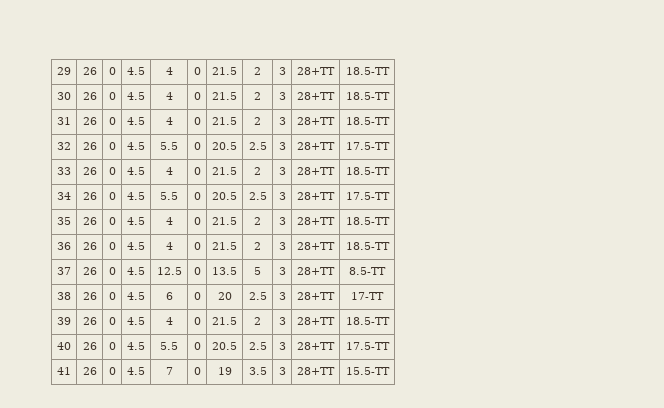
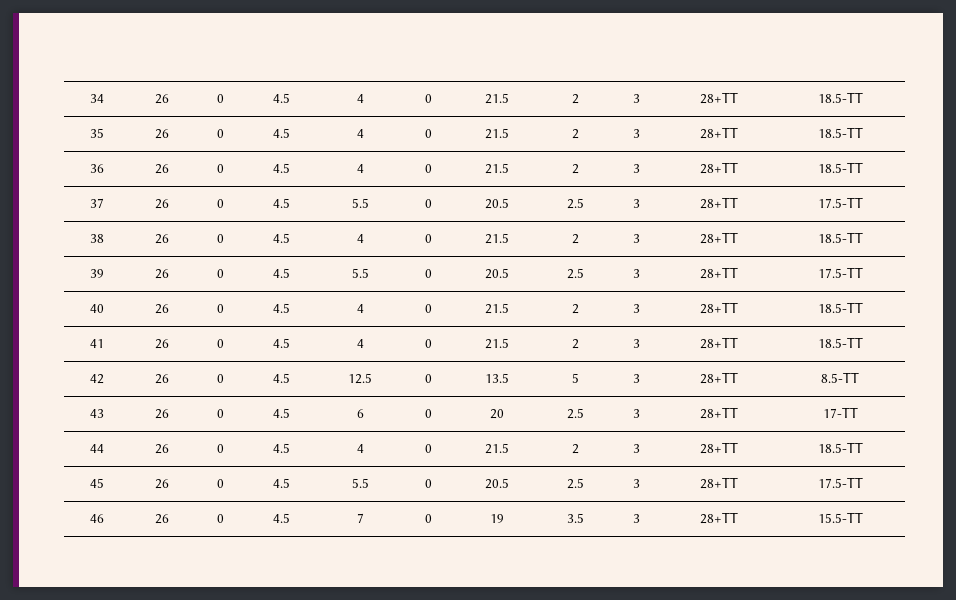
- 29 | 26 | 0 | 4.5 | 4 | 0 | 21.5 | 2 | 3 | 28+TT | 18.5-TT
+ 34 | 26 | 0 | 4.5 | 4 | 0 | 21.5 | 2 | 3 | 28+TT | 18.5-TT
- 30 | 26 | 0 | 4.5 | 4 | 0 | 21.5 | 2 | 3 | 28+TT | 18.5-TT
- 31 | 26 | 0 | 4.5 | 4 | 0 | 21.5 | 2 | 3 | 28+TT | 18.5-TT
- 32 | 26 | 0 | 4.5 | 5.5 | 0 | 20.5 | 2.5 | 3 | 28+TT | 17.5-TT
- 33 | 26 | 0 | 4.5 | 4 | 0 | 21.5 | 2 | 3 | 28+TT | 18.5-TT
- 34 | 26 | 0 | 4.5 | 5.5 | 0 | 20.5 | 2.5 | 3 | 28+TT | 17.5-TT
- 37 | 26 | 0 | 4.5 | 12.5 | 0 | 13.5 | 5 | 3 | 28+TT | 8.5-TT
+ 37 | 26 | 0 | 4.5 | 5.5 | 0 | 20.5 | 2.5 | 3 | 28+TT | 17.5-TT
+ 38 | 26 | 0 | 4.5 | 4 | 0 | 21.5 | 2 | 3 | 28+TT | 18.5-TT
+ 39 | 26 | 0 | 4.5 | 5.5 | 0 | 20.5 | 2.5 | 3 | 28+TT | 17.5-TT
+ 40 | 26 | 0 | 4.5 | 4 | 0 | 21.5 | 2 | 3 | 28+TT | 18.5-TT
+ 41 | 26 | 0 | 4.5 | 4 | 0 | 21.5 | 2 | 3 | 28+TT | 18.5-TT
+ 42 | 26 | 0 | 4.5 | 12.5 | 0 | 13.5 | 5 | 3 | 28+TT | 8.5-TT
- 38 | 26 | 0 | 4.5 | 6 | 0 | 20 | 2.5 | 3 | 28+TT | 17-TT
+ 43 | 26 | 0 | 4.5 | 6 | 0 | 20 | 2.5 | 3 | 28+TT | 17-TT
- 39 | 26 | 0 | 4.5 | 4 | 0 | 21.5 | 2 | 3 | 28+TT | 18.5-TT
+ 44 | 26 | 0 | 4.5 | 4 | 0 | 21.5 | 2 | 3 | 28+TT | 18.5-TT
- 40 | 26 | 0 | 4.5 | 5.5 | 0 | 20.5 | 2.5 | 3 | 28+TT | 17.5-TT
+ 45 | 26 | 0 | 4.5 | 5.5 | 0 | 20.5 | 2.5 | 3 | 28+TT | 17.5-TT
- 41 | 26 | 0 | 4.5 | 7 | 0 | 19 | 3.5 | 3 | 28+TT | 15.5-TT
+ 46 | 26 | 0 | 4.5 | 7 | 0 | 19 | 3.5 | 3 | 28+TT | 15.5-TT

